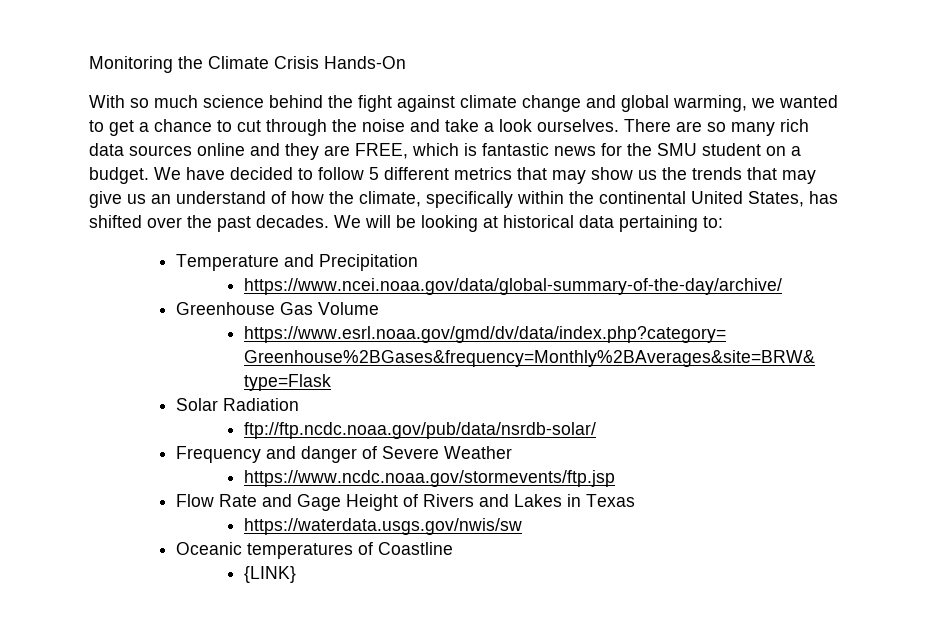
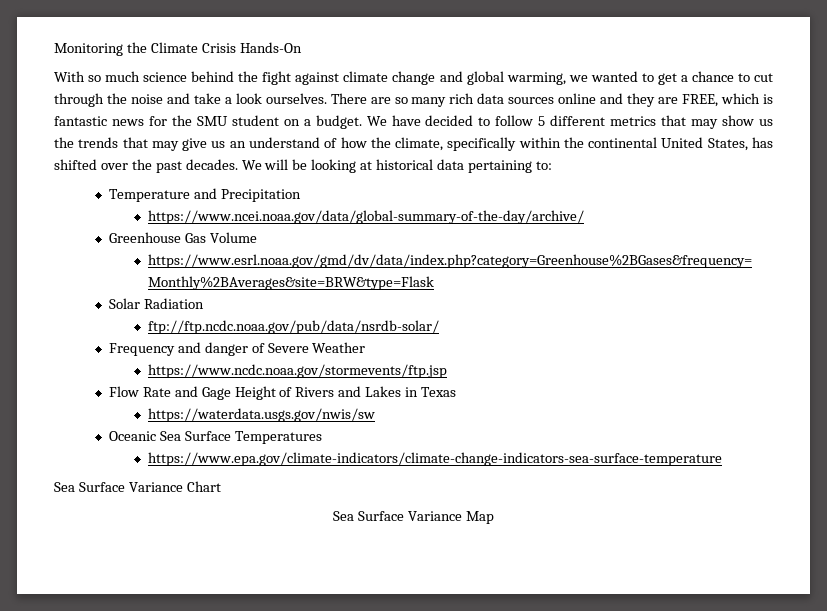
- Oceanic temperatures of Coastline
- {LINK}
+ Oceanic Sea Surface Temperatures
+ https://www.epa.gov/climate-indicators/climate-change-indicators-sea-surface-temperature
+ Sea Surface Variance Chart
+ Sea Surface Variance Map

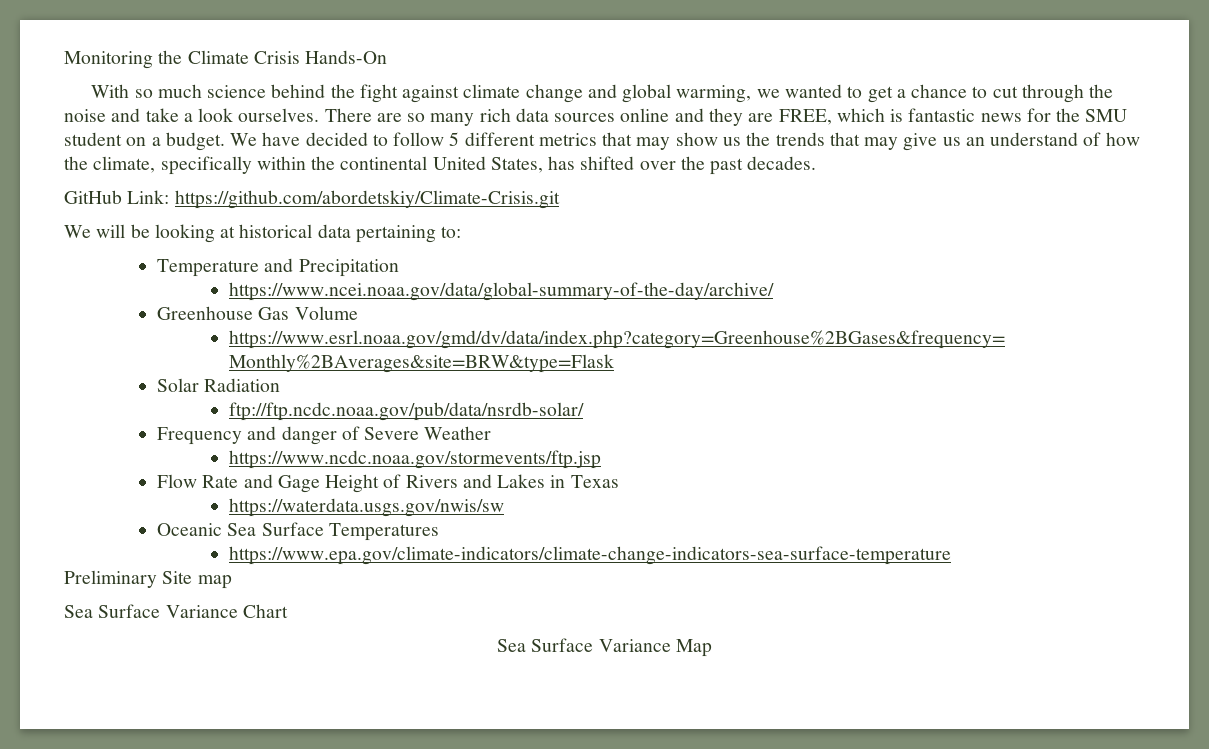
- We have decided to follow 5 different metrics that may show us the trends that may give us an understand of how the climate, specifically within the continental United States, has shifted over the past decades. We will be looking at historical data pertaining to:
+ We have decided to follow 5 different metrics that may show us the trends that may give us an understand of how the climate, specifically within the continental United States, has shifted over the past decades.
+ GitHub Link: https://github.com/abordetskiy/Climate-Crisis.git
+ We will be looking at historical data pertaining to:
+ Preliminary Site map

